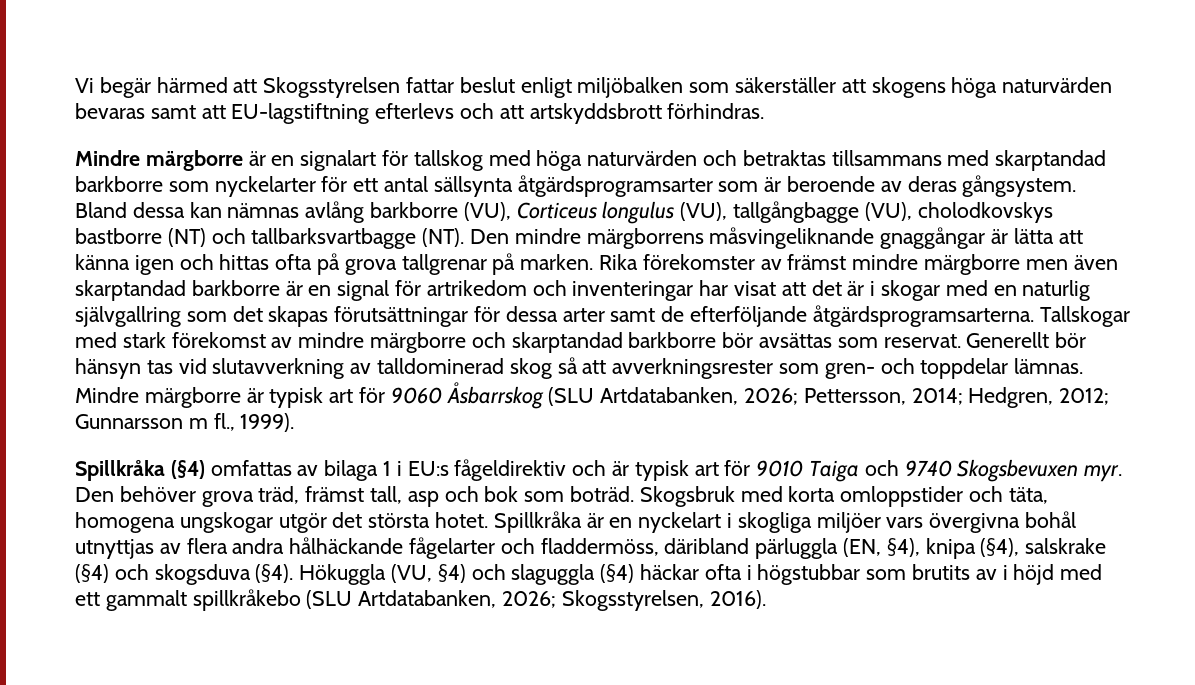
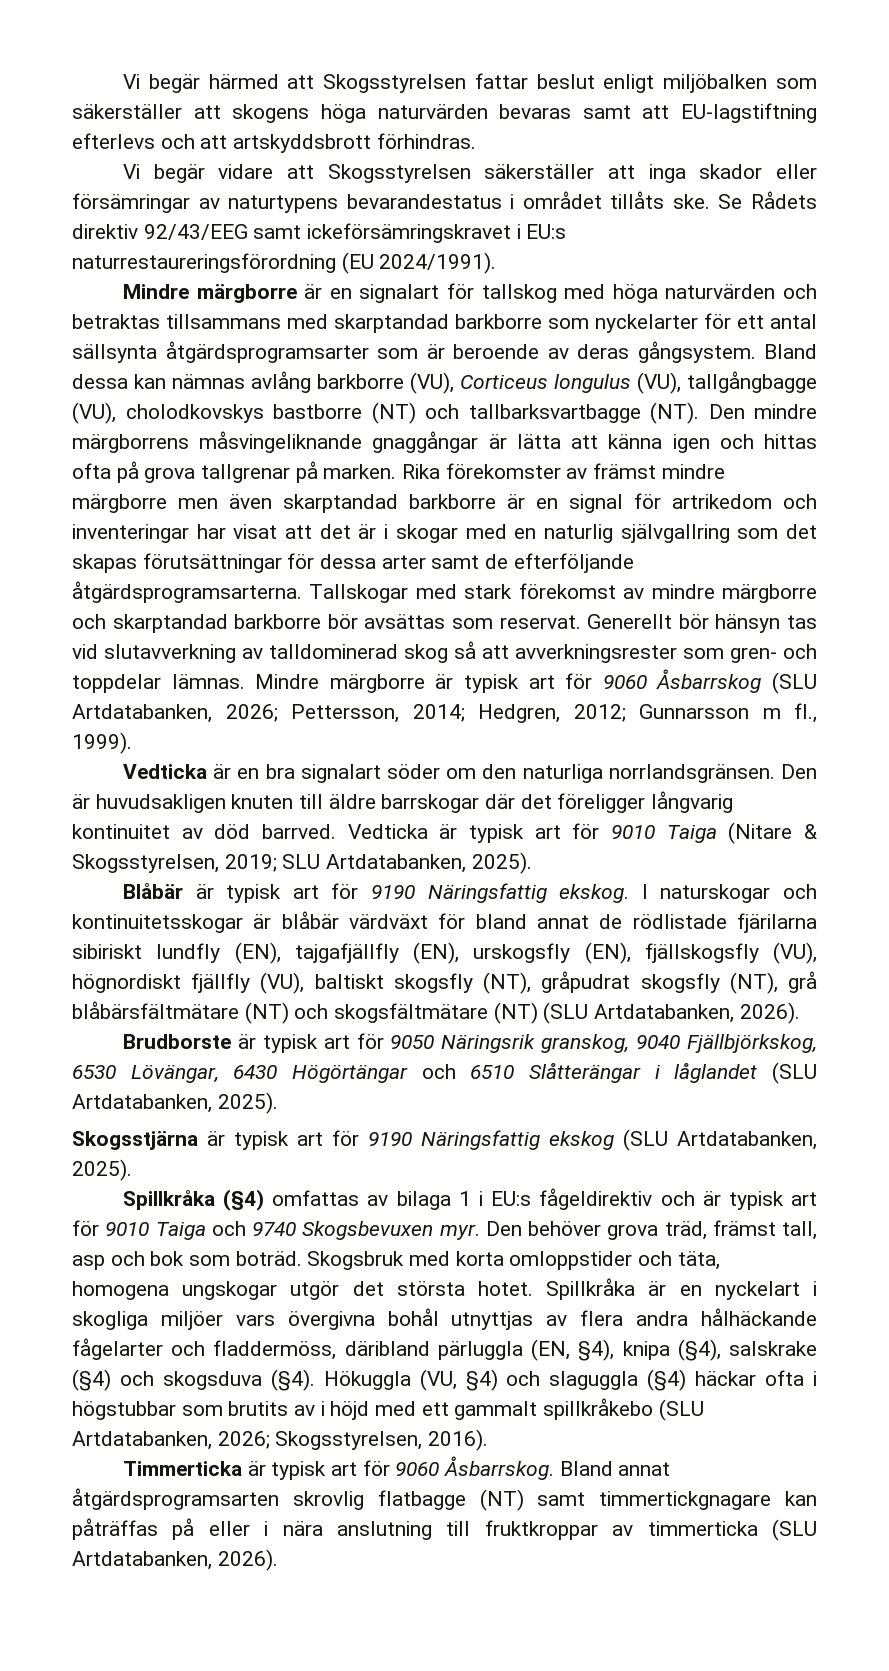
+ Vi begär vidare att Skogsstyrelsen säkerställer att inga skador eller försämringar av naturtypens bevarandestatus i området tillåts ske. Se Rådets direktiv 92/43/EEG samt ickeförsämringskravet i EU:s naturrestaureringsförordning (EU 2024/1991).
+ Vedticka är en bra signalart söder om den naturliga norrlandsgränsen. Den är huvudsakligen knuten till äldre barrskogar där det föreligger långvarig kontinuitet av död barrved. Vedticka är typisk art för 9010 Taiga (Nitare & Skogsstyrelsen, 2019; SLU Artdatabanken, 2025).
+ Blåbär är typisk art för 9190 Näringsfattig ekskog. I naturskogar och kontinuitetsskogar är blåbär värdväxt för bland annat de rödlistade fjärilarna sibiriskt lundfly (EN), tajgafjällfly (EN), urskogsfly (EN), fjällskogsfly (VU), högnordiskt fjällfly (VU), baltiskt skogsfly (NT), gråpudrat skogsfly (NT), grå blåbärsfältmätare (NT) och skogsfältmätare (NT) (SLU Artdatabanken, 2026).
+ Brudborste är typisk art för 9050 Näringsrik granskog, 9040 Fjällbjörkskog, 6530 Lövängar, 6430 Högörtängar och 6510 Slåtterängar i låglandet (SLU Artdatabanken, 2025).
+ Skogsstjärna är typisk art för 9190 Näringsfattig ekskog (SLU Artdatabanken, 2025).
+ Timmerticka är typisk art för 9060 Åsbarrskog. Bland annat åtgärdsprogramsarten skrovlig flatbagge (NT) samt timmertickgnagare kan påträffas på eller i nära anslutning till fruktkroppar av timmerticka (SLU Artdatabanken, 2026).

